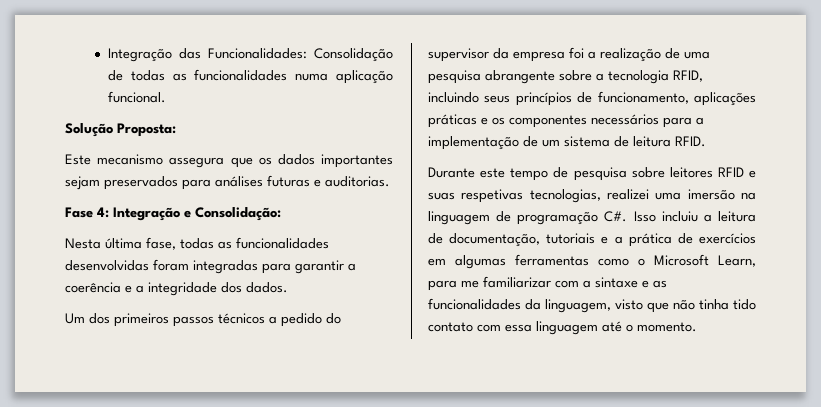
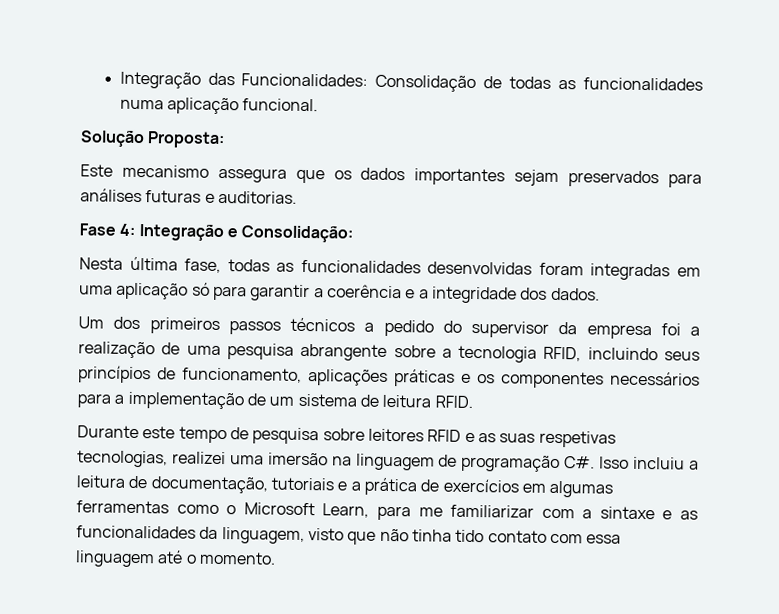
- Nesta última fase, todas as funcionalidades desenvolvidas foram integradas para garantir a coerência e a integridade dos dados.
+ Nesta última fase, todas as funcionalidades desenvolvidas foram integradas em uma aplicação só para garantir a coerência e a integridade dos dados.
- Durante este tempo de pesquisa sobre leitores RFID e suas respetivas tecnologias, realizei uma imersão na linguagem de programação C#. Isso incluiu a leitura de documentação, tutoriais e a prática de exercícios em algumas ferramentas como o Microsoft Learn, para me familiarizar com a sintaxe e as funcionalidades da linguagem, visto que não tinha tido contato com essa linguagem até o momento.
+ Durante este tempo de pesquisa sobre leitores RFID e as suas respetivas tecnologias, realizei uma imersão na linguagem de programação C#. Isso incluiu a leitura de documentação, tutoriais e a prática de exercícios em algumas ferramentas como o Microsoft Learn, para me familiarizar com a sintaxe e as funcionalidades da linguagem, visto que não tinha tido contato com essa linguagem até o momento.

